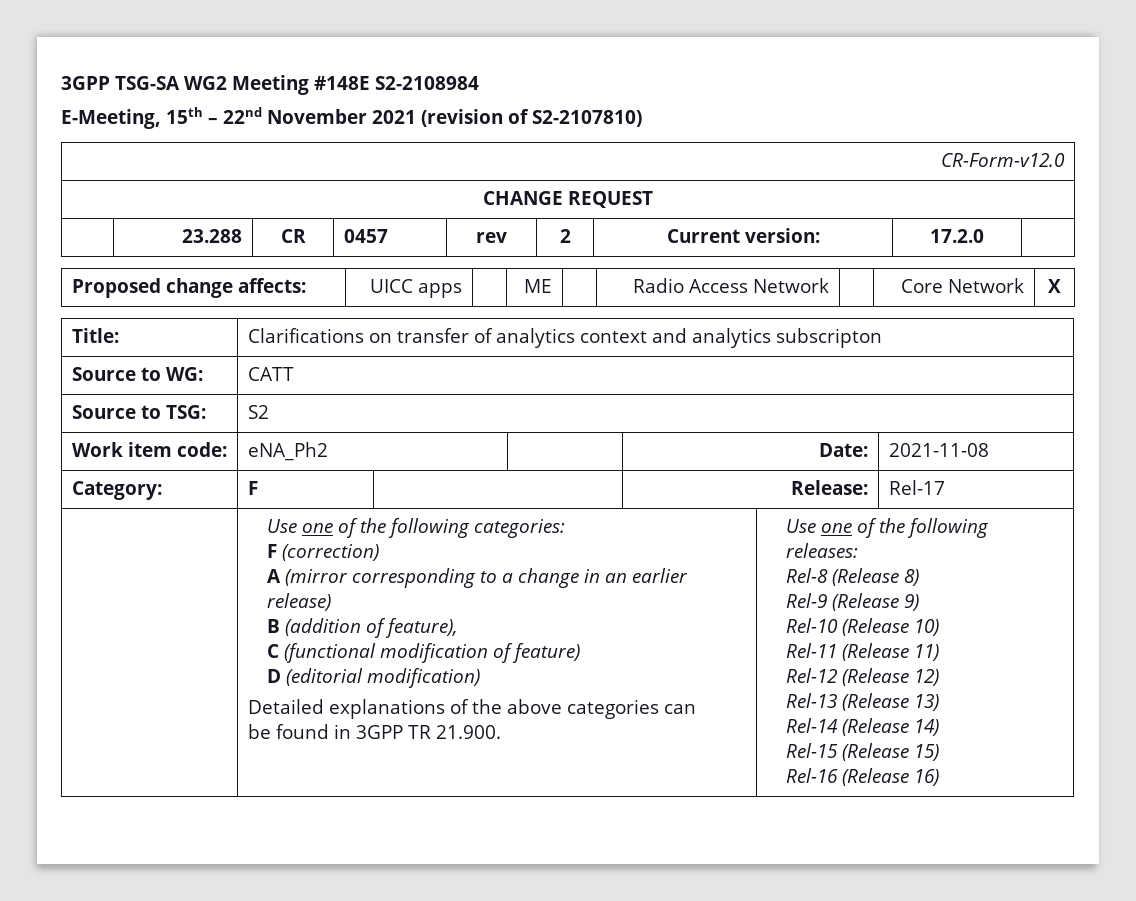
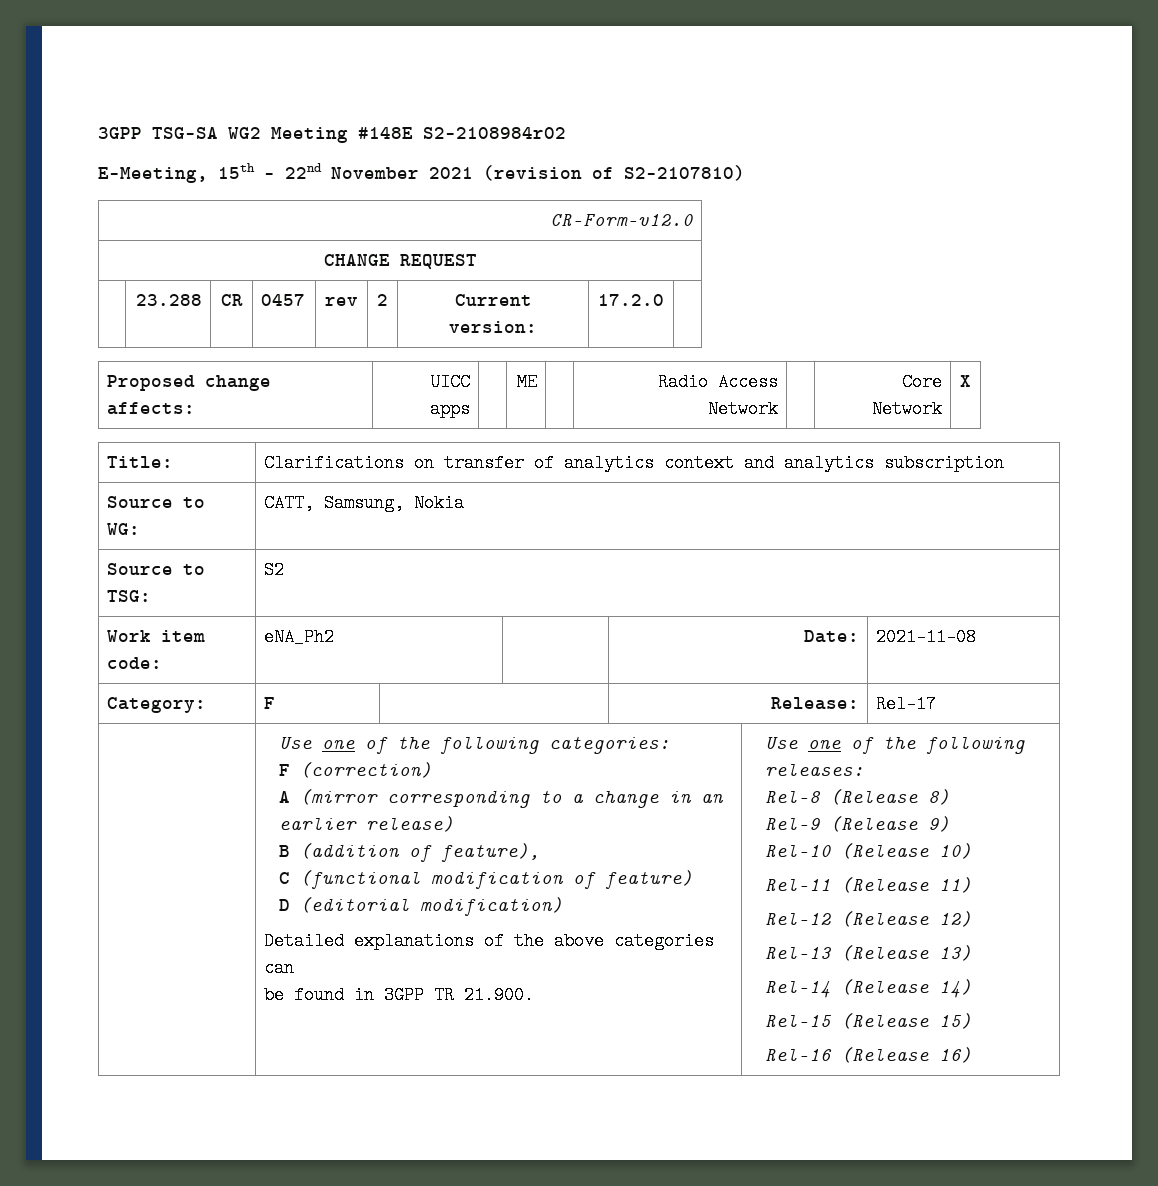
- 3GPP TSG-SA WG2 Meeting #148E S2-2108984
+ 3GPP TSG-SA WG2 Meeting #148E S2-2108984r02
- Title: | Clarifications on transfer of analytics context and analytics subscripton
+ Title: | Clarifications on transfer of analytics context and analytics subscription
- Source to WG: | CATT
+ Source to WG: | CATT, Samsung, Nokia

